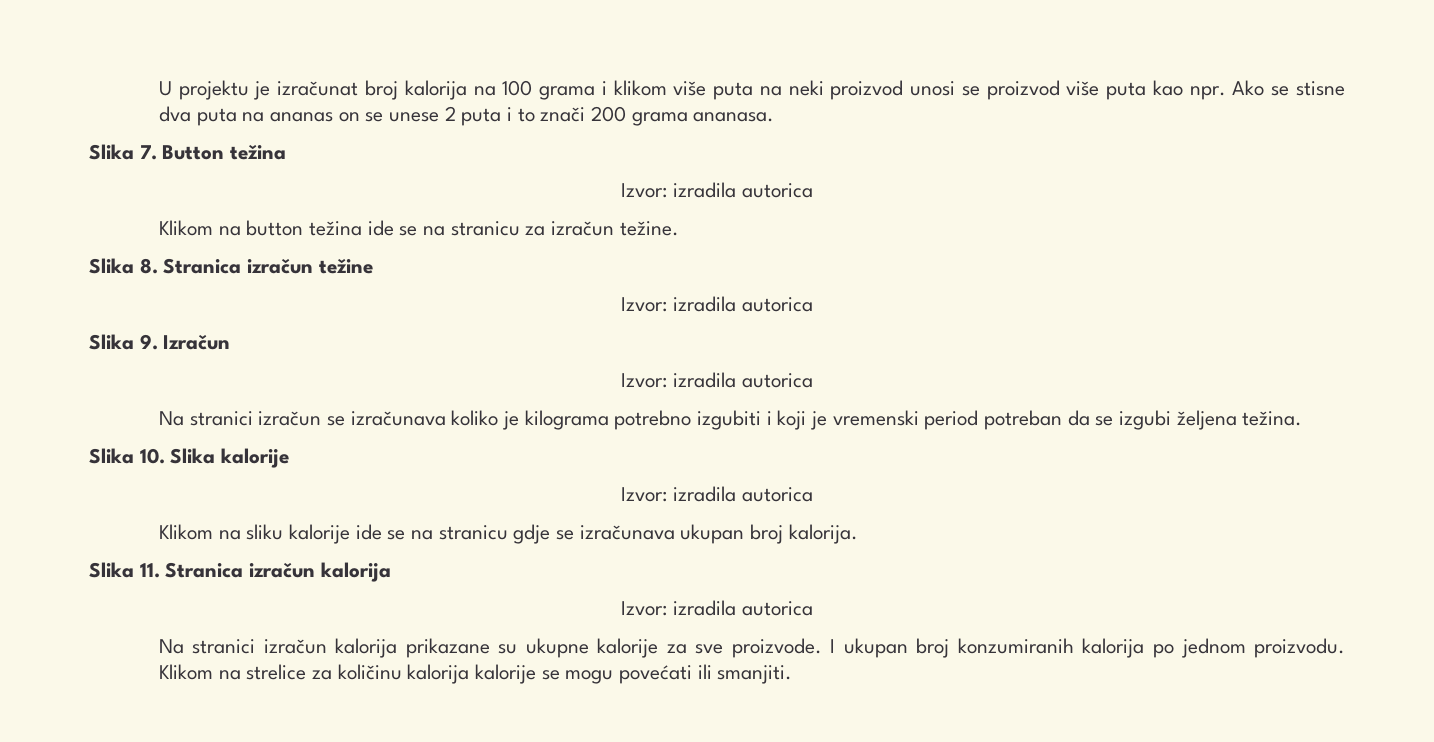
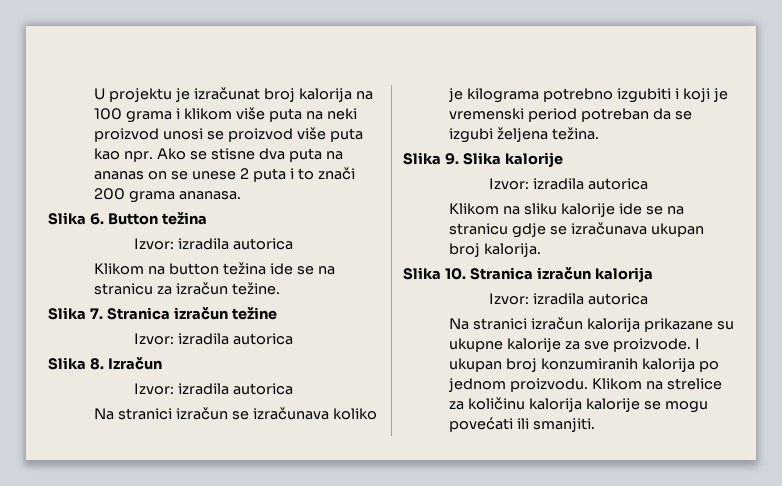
- Slika 7. Button težina
+ Slika 6. Button težina
- Slika 8. Stranica izračun težine
+ Slika 7. Stranica izračun težine
- Slika 9. Izračun
+ Slika 8. Izračun
- Slika 10. Slika kalorije
+ Slika 9. Slika kalorije
- Slika 11. Stranica izračun kalorija
+ Slika 10. Stranica izračun kalorija

